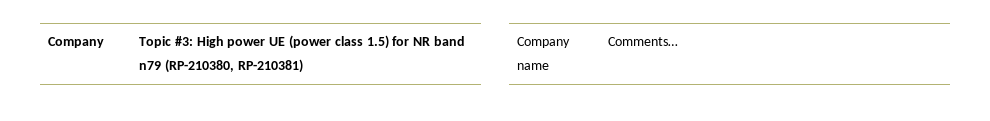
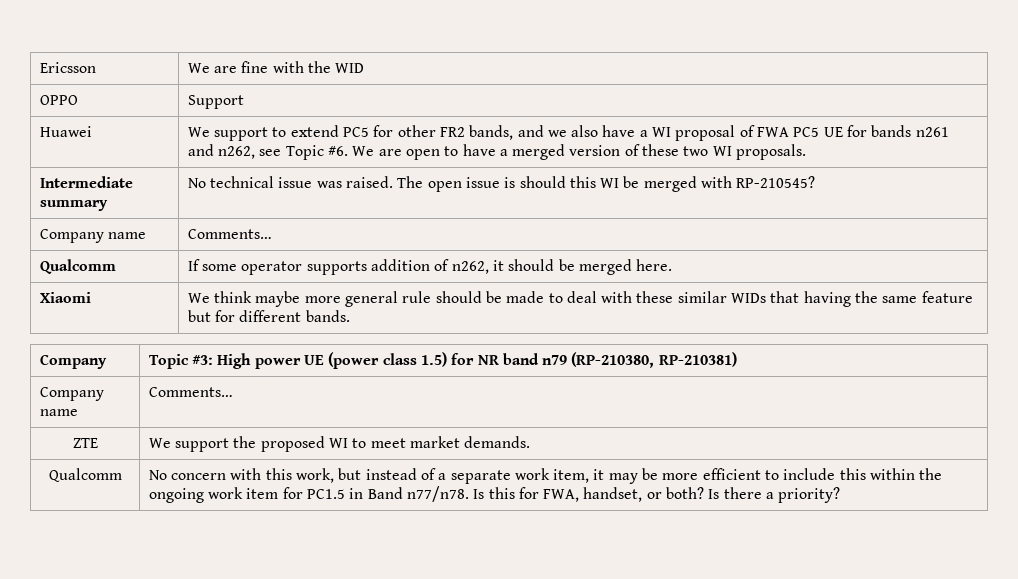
+ Ericsson | We are fine with the WID
+ OPPO | Support
+ Huawei | We support to extend PC5 for other FR2 bands, and we also have a WI proposal of FWA PC5 UE for bands n261 and n262, see Topic #6. We are open to have a merged version of these two WI proposals.
+ Intermediate summary | No technical issue was raised. The open issue is should this WI be merged with RP-210545?
+ Company name | Comments…
+ Qualcomm | If some operator supports addition of n262, it should be merged here.
+ Xiaomi | We think maybe more general rule should be made to deal with these similar WIDs that having the same feature but for different bands.
+ ZTE | We support the proposed WI to meet market demands.
+ Qualcomm | No concern with this work, but instead of a separate work item, it may be more efficient to include this within the ongoing work item for PC1.5 in Band n77/n78. Is this for FWA, handset, or both? Is there a priority?

